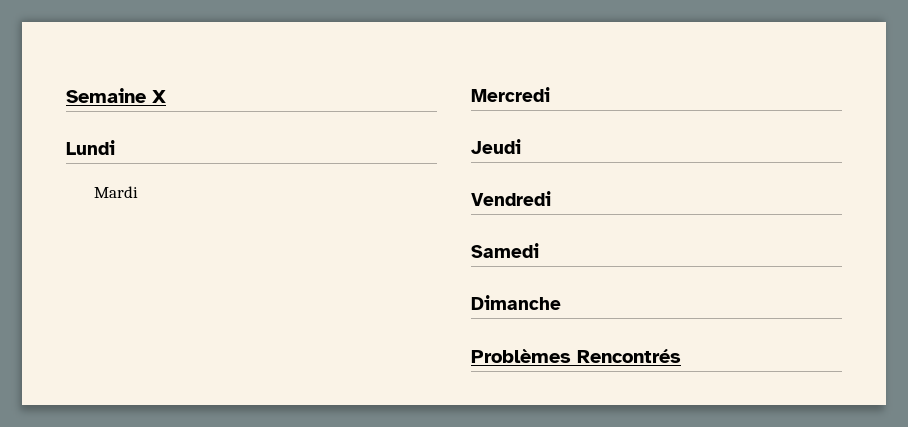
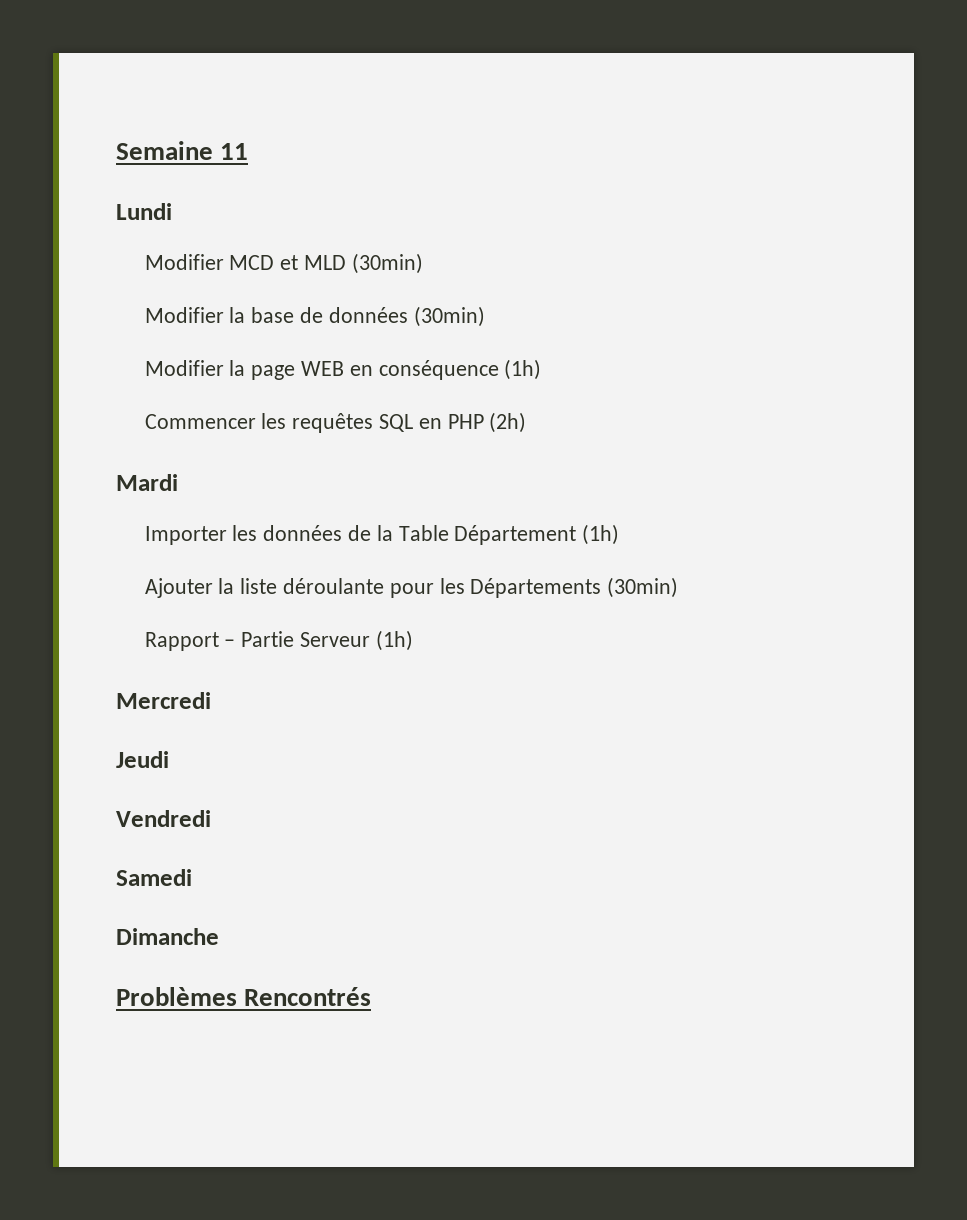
- Semaine X
+ Semaine 11
+ Modifier MCD et MLD (30min)
+ Modifier la base de données (30min)
+ Modifier la page WEB en conséquence (1h)
+ Commencer les requêtes SQL en PHP (2h)
  Mardi
+ Importer les données de la Table Département (1h)
+ Ajouter la liste déroulante pour les Départements (30min)
+ Rapport – Partie Serveur (1h)

